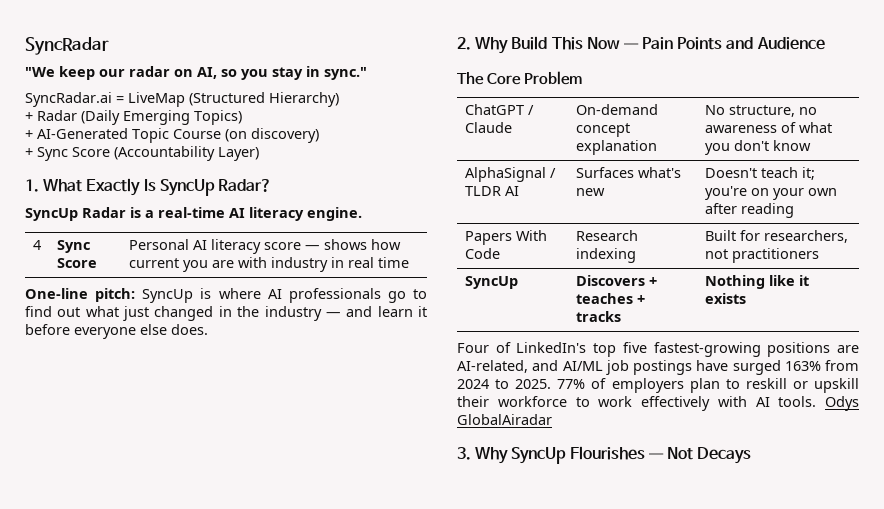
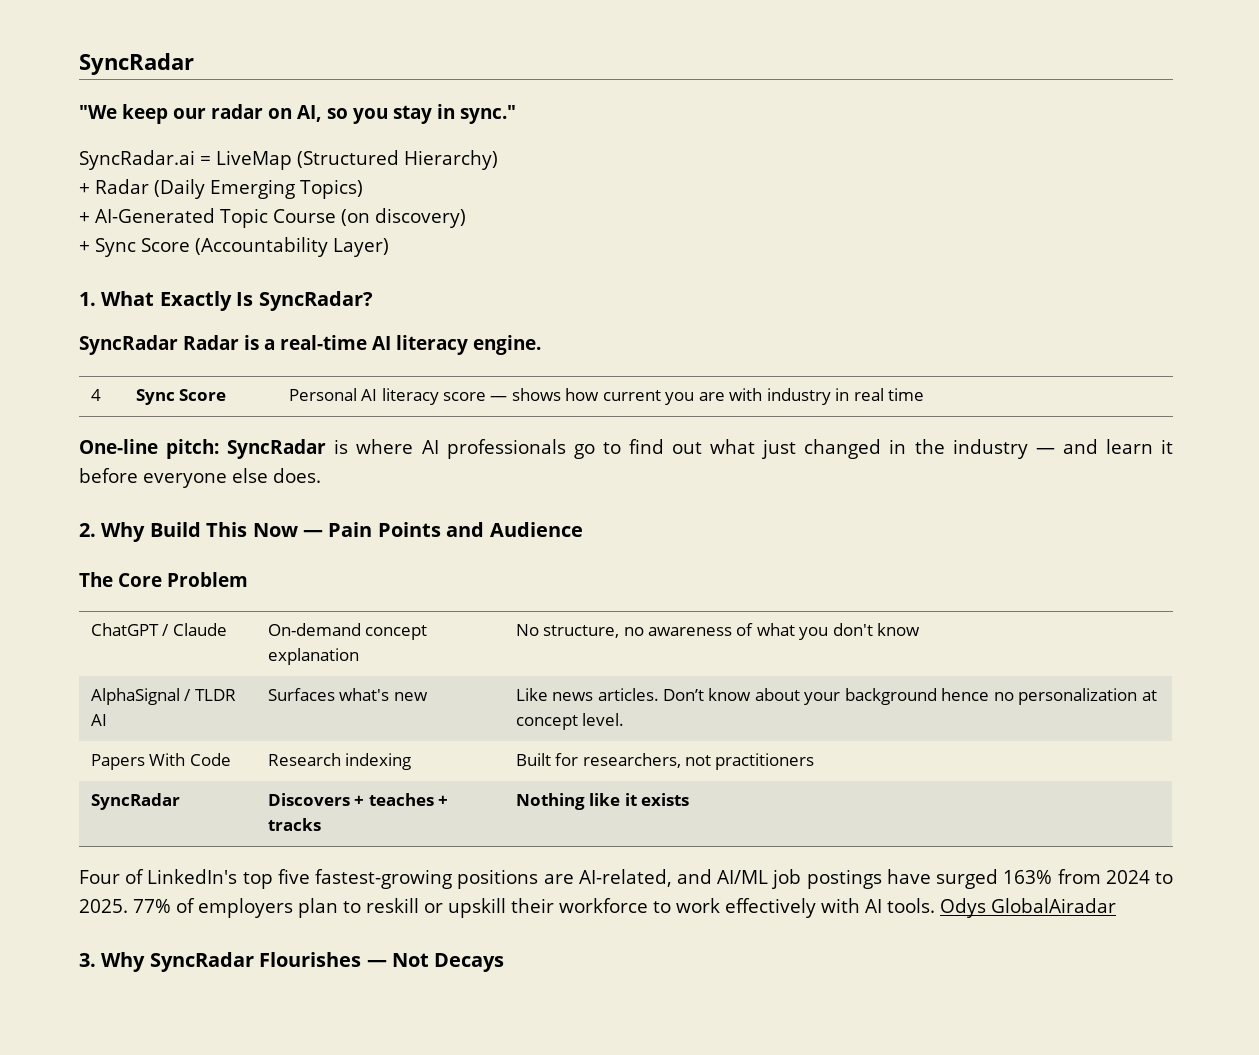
- 1. What Exactly Is SyncUp Radar?
- SyncUp Radar is a real-time AI literacy engine.
+ 1. What Exactly Is SyncRadar?
+ SyncRadar Radar is a real-time AI literacy engine.
- One-line pitch: SyncUp is where AI professionals go to find out what just changed in the industry — and learn it before everyone else does.
+ One-line pitch: SyncRadar is where AI professionals go to find out what just changed in the industry — and learn it before everyone else does.
- AlphaSignal / TLDR AI | Surfaces what's new | Doesn't teach it; you're on your own after reading
+ AlphaSignal / TLDR AI | Surfaces what's new | Like news articles. Don’t know about your background hence no personalization at concept level.
- SyncUp | Discovers + teaches + tracks | Nothing like it exists
+ SyncRadar | Discovers + teaches + tracks | Nothing like it exists
- 3. Why SyncUp Flourishes — Not Decays
+ 3. Why SyncRadar Flourishes — Not Decays

